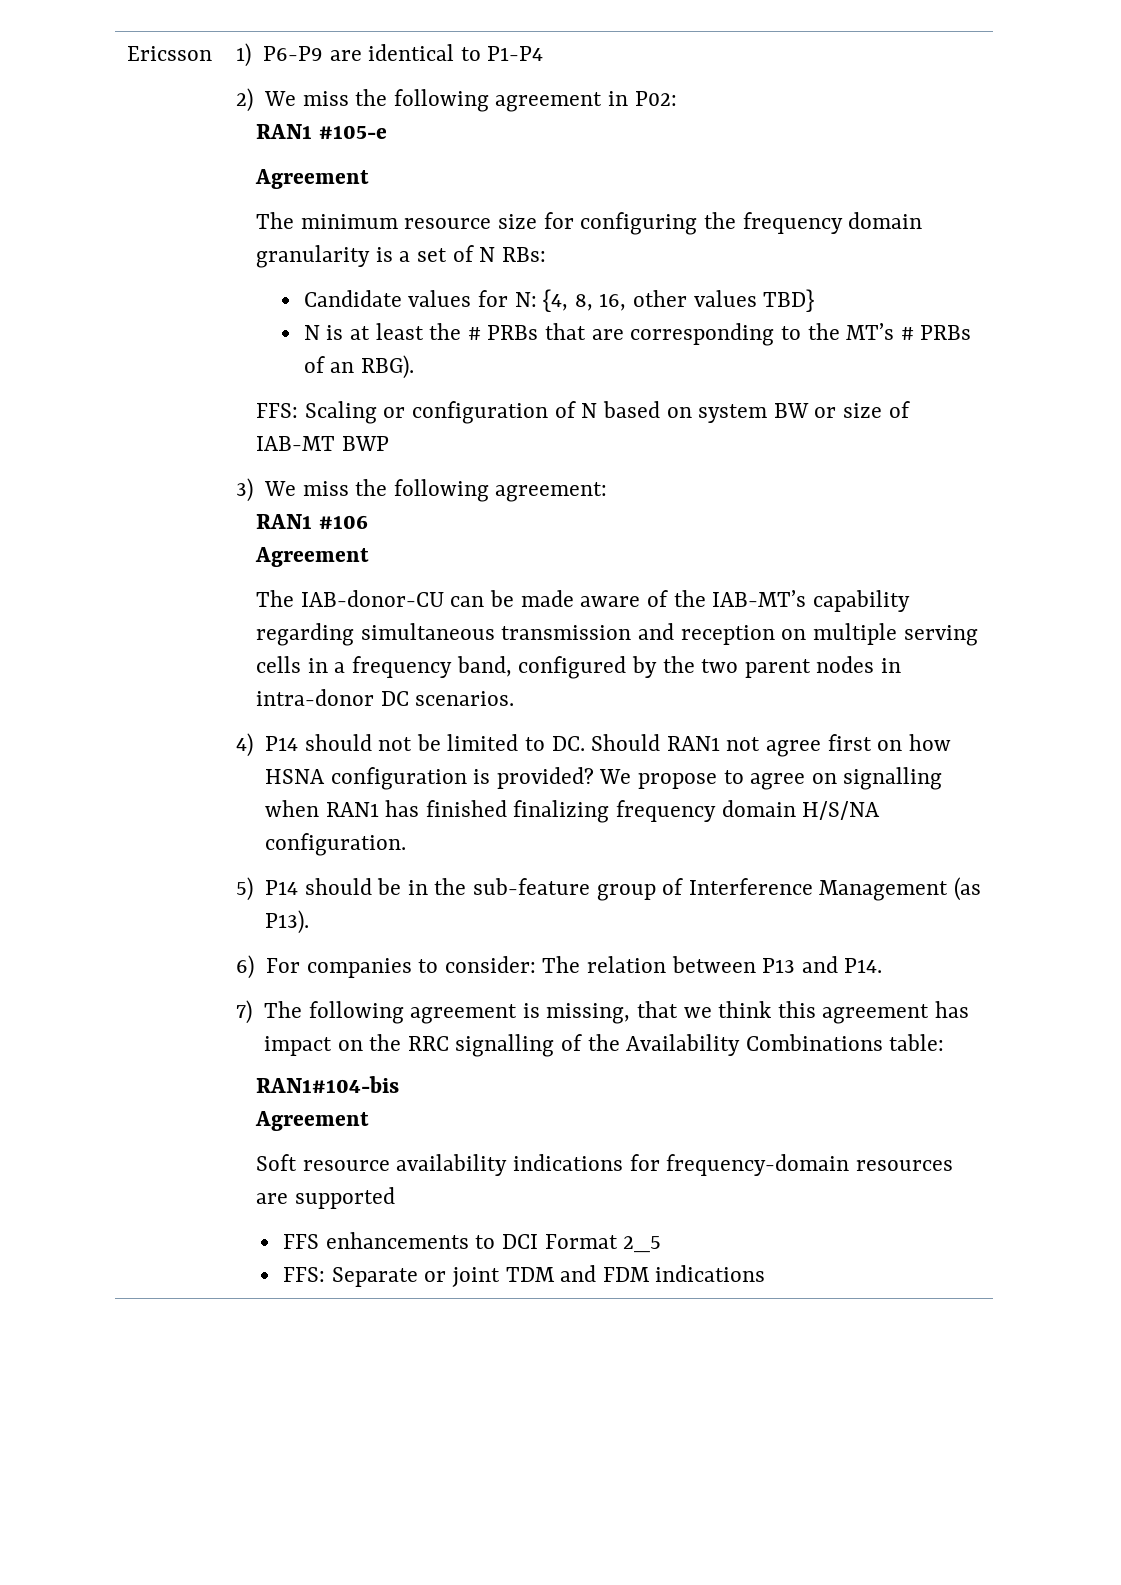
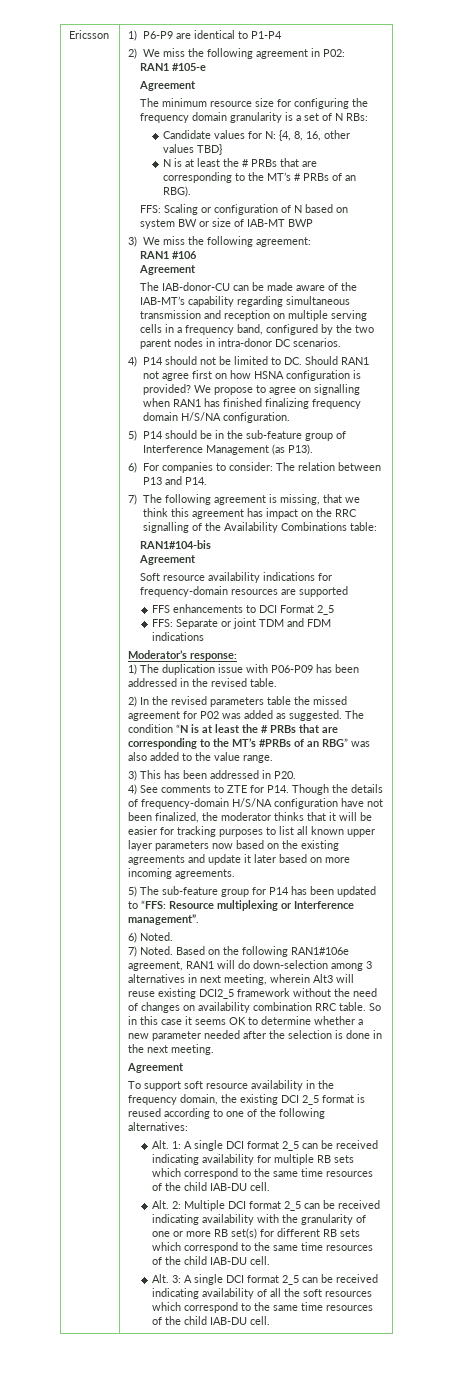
+ Moderator’s response:
+ 1) The duplication issue with P06-P09 has been addressed in the revised table.
+ 2) In the revised parameters table the missed agreement for P02 was added as suggested. The condition “N is at least the # PRBs that are corresponding to the MT’s #PRBs of an RBG” was also added to the value range.
+ 3) This has been addressed in P20.
+ 4) See comments to ZTE for P14. Though the details of frequency-domain H/S/NA configuration have not been finalized, the moderator thinks that it will be easier for tracking purposes to list all known upper layer parameters now based on the existing agreements and update it later based on more incoming agreements.
+ 5) The sub-feature group for P14 has been updated to “FFS: Resource multiplexing or Interference management”.
+ 6) Noted.
+ 7) Noted. Based on the following RAN1#106e agreement, RAN1 will do down-selection among 3 alternatives in next meeting, wherein Alt3 will reuse existing DCI2_5 framework without the need of changes on availability combination RRC table. So in this case it seems OK to determine whether a new parameter needed after the selection is done in the next meeting.
+ Agreement
+ To support soft resource availability in the frequency domain, the existing DCI 2_5 format is reused according to one of the following alternatives:
+ Alt. 1: A single DCI format 2_5 can be received indicating availability for multiple RB sets which correspond to the same time resources of the child IAB-DU cell.
+ Alt. 2: Multiple DCI format 2_5 can be received indicating availability with the granularity of one or more RB set(s) for different RB sets which correspond to the same time resources of the child IAB-DU cell.
+ Alt. 3: A single DCI format 2_5 can be received indicating availability of all the soft resources which correspond to the same time resources of the child IAB-DU cell.

